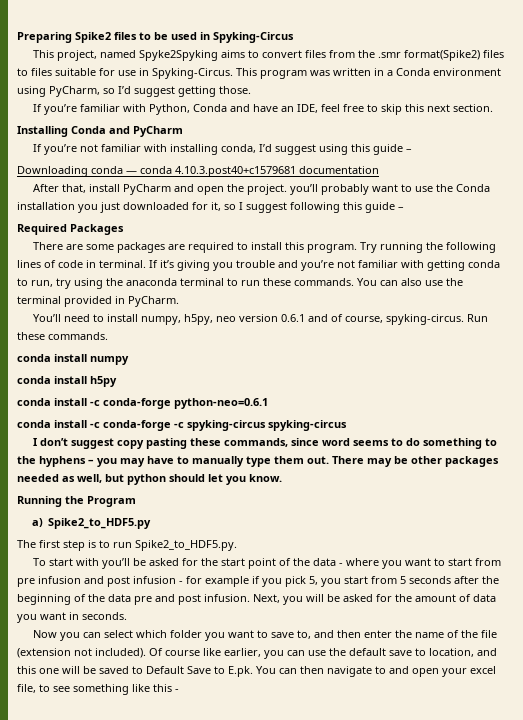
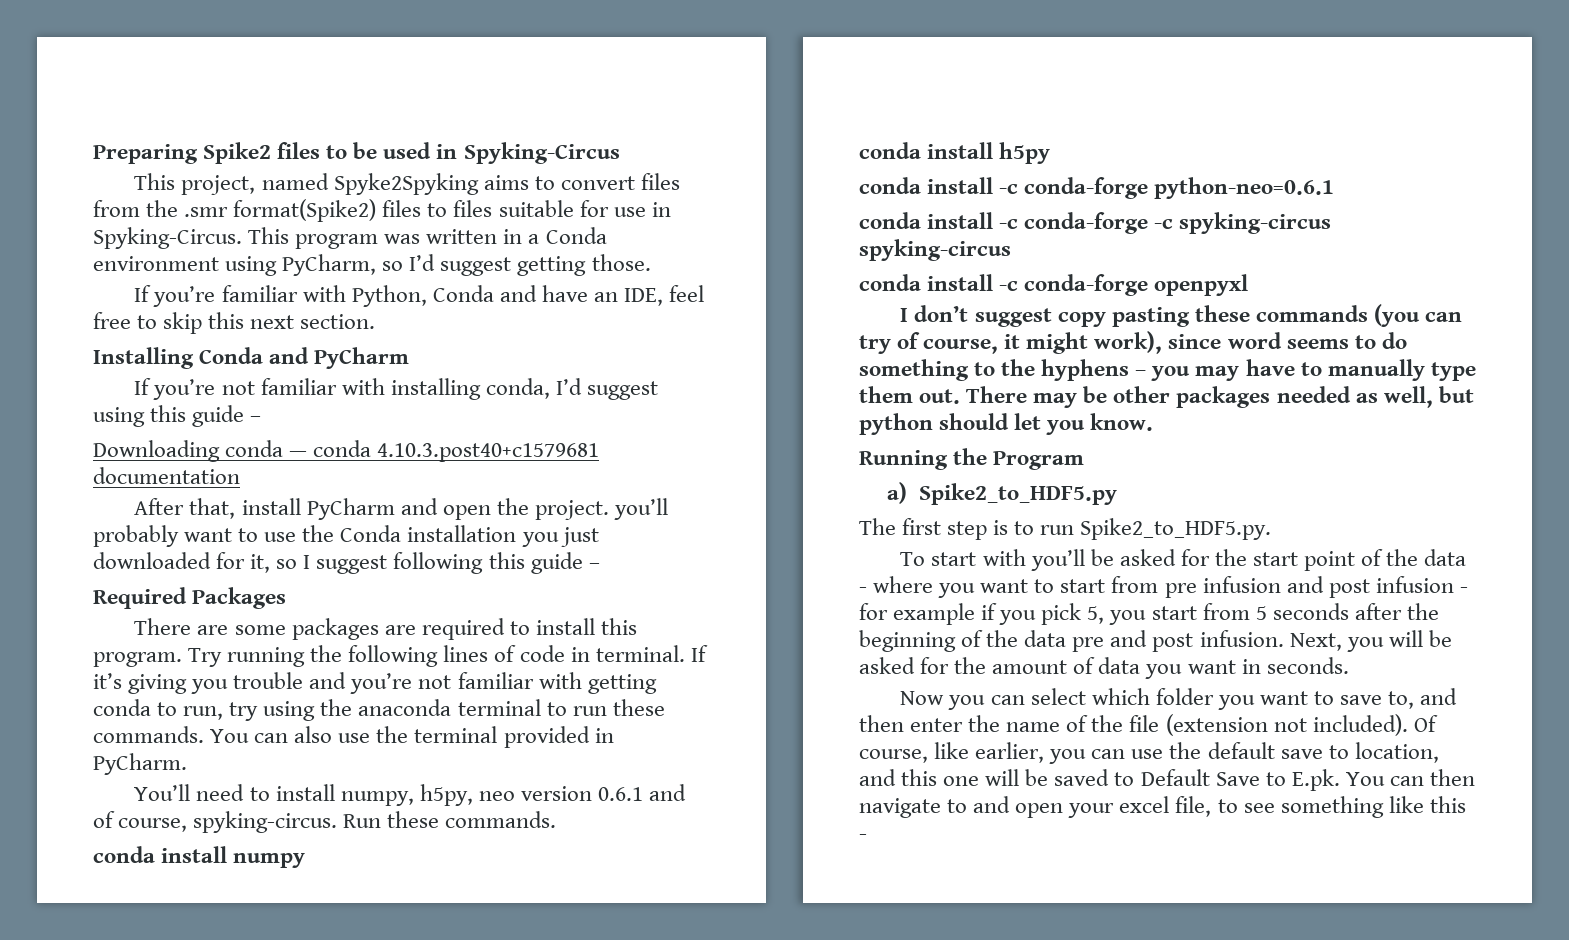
+ conda install -c conda-forge openpyxl
- I don’t suggest copy pasting these commands, since word seems to do something to the hyphens – you may have to manually type them out.
+ I don’t suggest copy pasting these commands (you can try of course, it might work), since word seems to do something to the hyphens – you may have to manually type them out.
- Of course like earlier, you can use the default save to location, and this one will be saved to Default Save to E.pk. You can then navigate to and open your excel file, to see something like this -
+ Of course, like earlier, you can use the default save to location, and this one will be saved to Default Save to E.pk. You can then navigate to and open your excel file, to see something like this -

